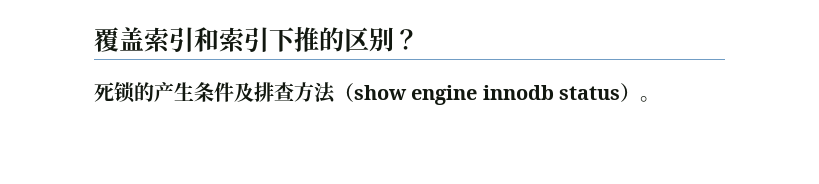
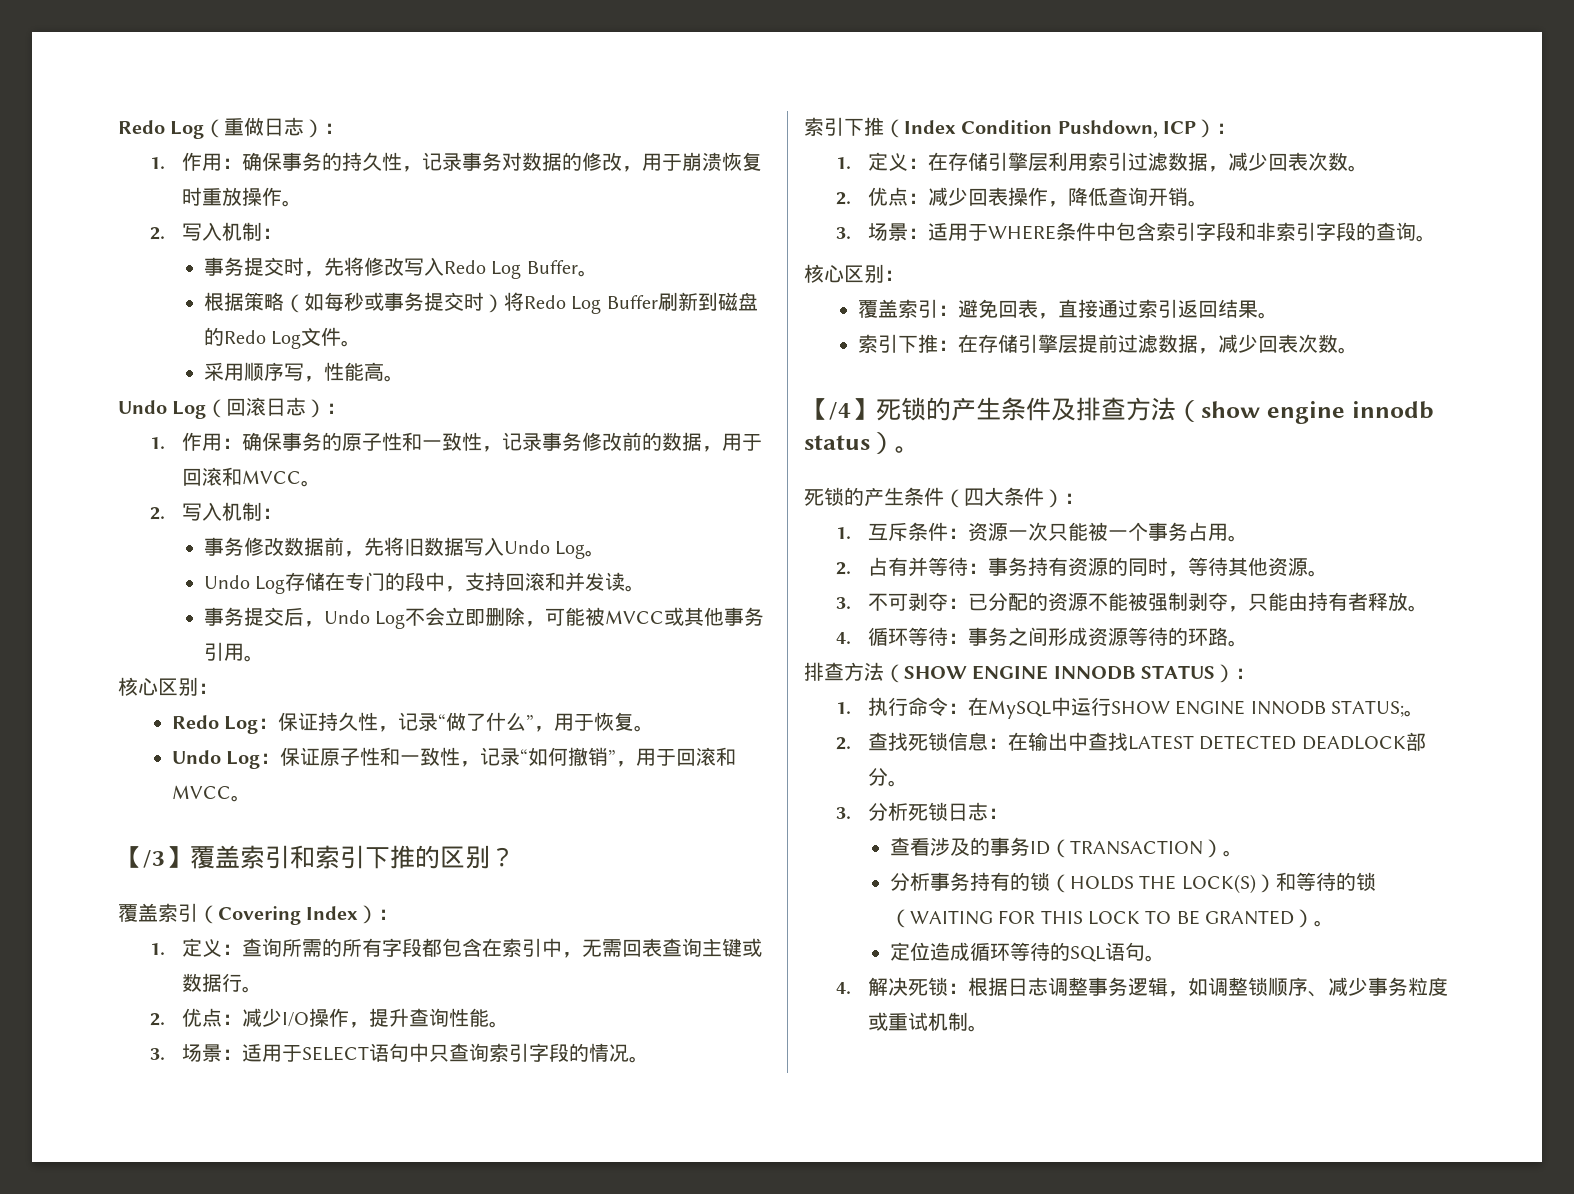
- 覆盖索引和索引下推的区别？
+ Redo Log（重做日志）：
+ 1.作用：确保事务的持久性，记录事务对数据的修改，用于崩溃恢复时重放操作。
+ 2.写入机制：
+ 事务提交时，先将修改写入Redo Log Buffer。
+ 根据策略（如每秒或事务提交时）将Redo Log Buffer刷新到磁盘的Redo Log文件。
+ 采用顺序写，性能高。
+ Undo Log（回滚日志）：
+ 1.作用：确保事务的原子性和一致性，记录事务修改前的数据，用于回滚和MVCC。
+ 2.写入机制：
+ 事务修改数据前，先将旧数据写入Undo Log。
+ Undo Log存储在专门的段中，支持回滚和并发读。
+ 事务提交后，Undo Log不会立即删除，可能被MVCC或其他事务引用。
+ 核心区别：
+ Redo Log：保证持久性，记录“做了什么”，用于恢复。
+ Undo Log：保证原子性和一致性，记录“如何撤销”，用于回滚和MVCC。
+ 【/3】覆盖索引和索引下推的区别？
- 死锁的产生条件及排查方法（show engine innodb status）。
+ 覆盖索引（Covering Index）：
+ 1.定义：查询所需的所有字段都包含在索引中，无需回表查询主键或数据行。
+ 2.优点：减少I/O操作，提升查询性能。
+ 3.场景：适用于SELECT语句中只查询索引字段的情况。
+ 索引下推（Index Condition Pushdown, ICP）：
+ 1.定义：在存储引擎层利用索引过滤数据，减少回表次数。
+ 2.优点：减少回表操作，降低查询开销。
+ 3.场景：适用于WHERE条件中包含索引字段和非索引字段的查询。
+ 核心区别：
+ 覆盖索引：避免回表，直接通过索引返回结果。
+ 索引下推：在存储引擎层提前过滤数据，减少回表次数。
+ 【/4】死锁的产生条件及排查方法（show engine innodb status）。
+ 死锁的产生条件（四大条件）：
+ 1.互斥条件：资源一次只能被一个事务占用。
+ 2.占有并等待：事务持有资源的同时，等待其他资源。
+ 3.不可剥夺：已分配的资源不能被强制剥夺，只能由持有者释放。
+ 4.循环等待：事务之间形成资源等待的环路。
+ 排查方法（SHOW ENGINE INNODB STATUS）：
+ 1.执行命令：在MySQL中运行SHOW ENGINE INNODB STATUS;。
+ 2.查找死锁信息：在输出中查找LATEST DETECTED DEADLOCK部分。
+ 3.分析死锁日志：
+ 查看涉及的事务ID（TRANSACTION）。
+ 分析事务持有的锁（HOLDS THE LOCK(S)）和等待的锁（WAITING FOR THIS LOCK TO BE GRANTED）。
+ 定位造成循环等待的SQL语句。
+ 4.解决死锁：根据日志调整事务逻辑，如调整锁顺序、减少事务粒度或重试机制。

